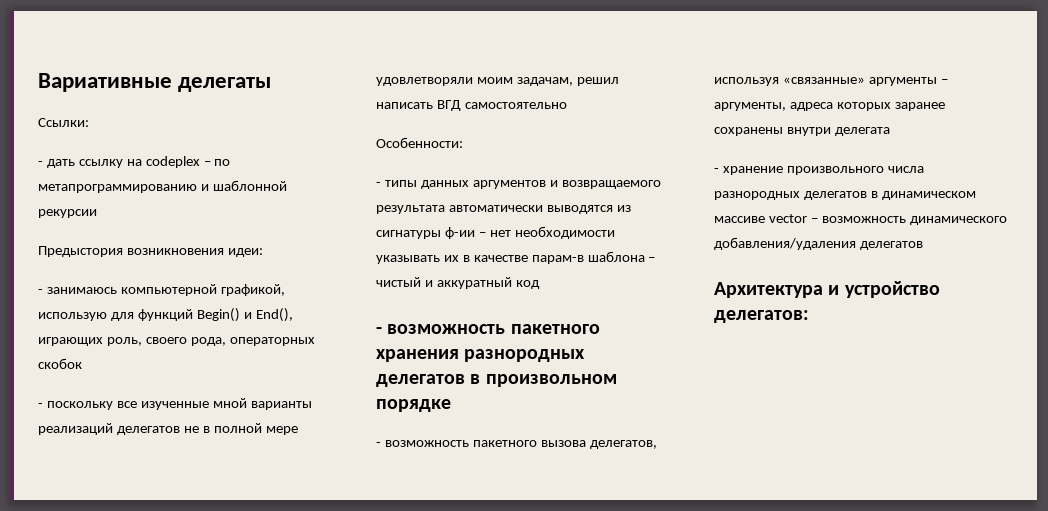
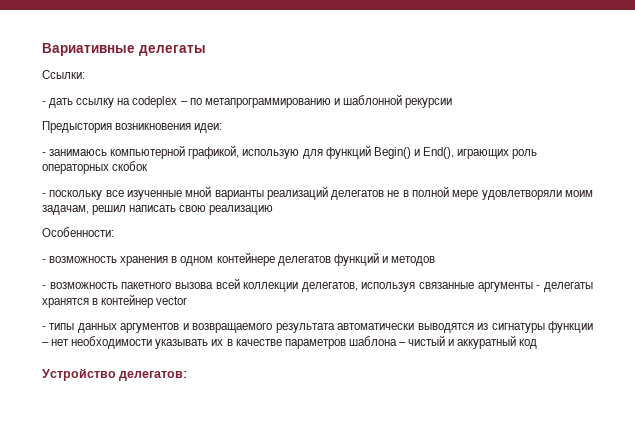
- - занимаюсь компьютерной графикой, использую для функций Begin() и End(), играющих роль, своего рода, операторных скобок
+ - занимаюсь компьютерной графикой, использую для функций Begin() и End(), играющих роль операторных скобок
- - поскольку все изученные мной варианты реализаций делегатов не в полной мере удовлетворяли моим задачам, решил написать ВГД самостоятельно
+ - поскольку все изученные мной варианты реализаций делегатов не в полной мере удовлетворяли моим задачам, решил написать свою реализацию
+ - возможность хранения в одном контейнере делегатов функций и методов
+ - возможность пакетного вызова всей коллекции делегатов, используя связанные аргументы - делегаты хранятся в контейнер vector
- - типы данных аргументов и возвращаемого результата автоматически выводятся из сигнатуры ф-ии – нет необходимости указывать их в качестве парам-в шаблона – чистый и аккуратный код
+ - типы данных аргументов и возвращаемого результата автоматически выводятся из сигнатуры функции – нет необходимости указывать их в качестве параметров шаблона – чистый и аккуратный код
- - возможность пакетного хранения разнородных делегатов в произвольном порядке
- - возможность пакетного вызова делегатов, используя «связанные» аргументы – аргументы, адреса которых заранее сохранены внутри делегата
- - хранение произвольного числа разнородных делегатов в динамическом массиве vector – возможность динамического добавления/удаления делегатов
- Архитектура и устройство делегатов:
+ Устройство делегатов:

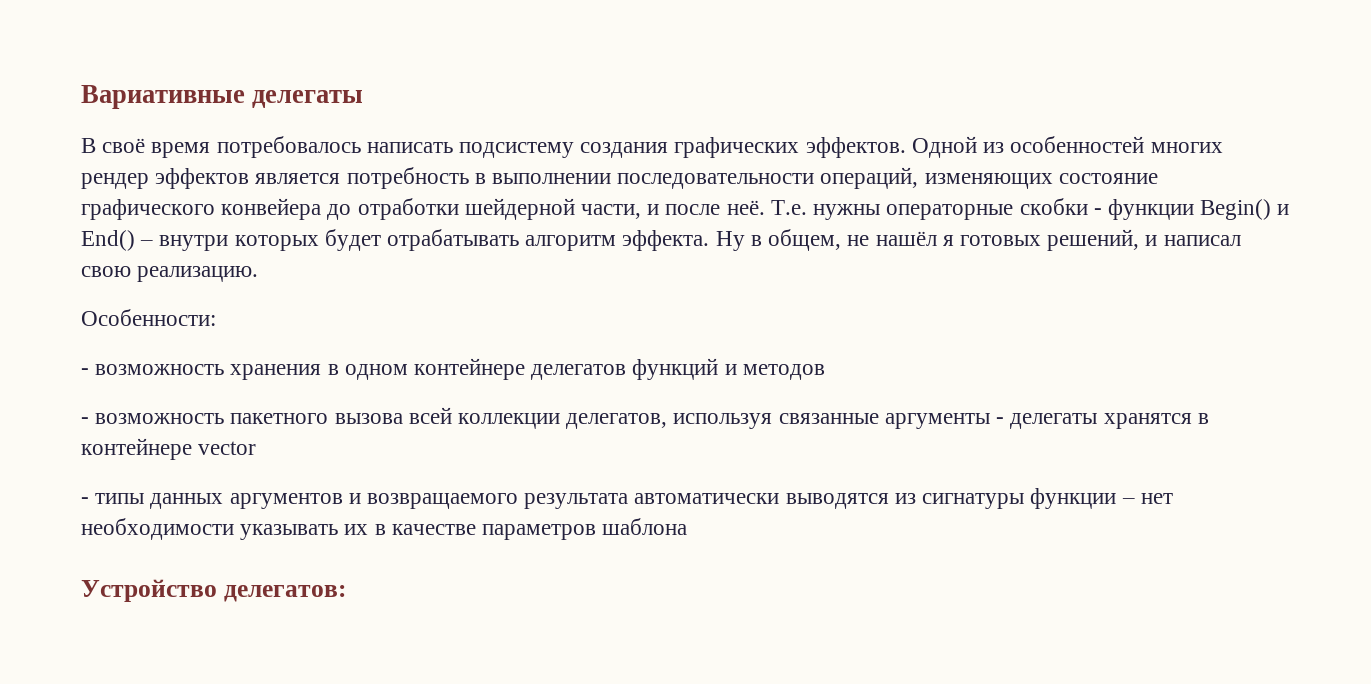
- Ссылки:
- - дать ссылку на codeplex – по метапрограммированию и шаблонной рекурсии
- Предыстория возникновения идеи:
- - занимаюсь компьютерной графикой, использую для функций Begin() и End(), играющих роль операторных скобок
- - поскольку все изученные мной варианты реализаций делегатов не в полной мере удовлетворяли моим задачам, решил написать свою реализацию
+ В своё время потребовалось написать подсистему создания графических эффектов. Одной из особенностей многих рендер эффектов является потребность в выполнении последовательности операций, изменяющих состояние графического конвейера до отработки шейдерной части, и после неё. Т.е. нужны операторные скобки - функции Begin() и End() – внутри которых будет отрабатывать алгоритм эффекта. Ну в общем, не нашёл я готовых решений, и написал свою реализацию.
- - возможность пакетного вызова всей коллекции делегатов, используя связанные аргументы - делегаты хранятся в контейнер vector
+ - возможность пакетного вызова всей коллекции делегатов, используя связанные аргументы - делегаты хранятся в контейнере vector
- - типы данных аргументов и возвращаемого результата автоматически выводятся из сигнатуры функции – нет необходимости указывать их в качестве параметров шаблона – чистый и аккуратный код
+ - типы данных аргументов и возвращаемого результата автоматически выводятся из сигнатуры функции – нет необходимости указывать их в качестве параметров шаблона

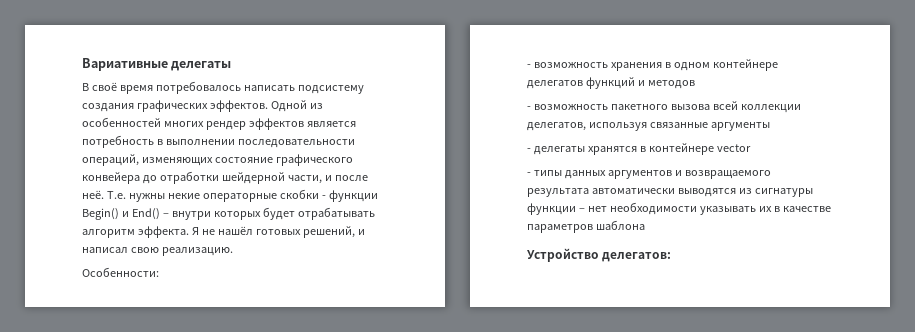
- Т.е. нужны операторные скобки - функции Begin() и End() – внутри которых будет отрабатывать алгоритм эффекта.
+ Т.е. нужны некие операторные скобки - функции Begin() и End() – внутри которых будет отрабатывать алгоритм эффекта.
- Ну в общем, не нашёл я готовых решений, и написал свою реализацию.
+ Я не нашёл готовых решений, и написал свою реализацию.
- - возможность пакетного вызова всей коллекции делегатов, используя связанные аргументы - делегаты хранятся в контейнере vector
+ - возможность пакетного вызова всей коллекции делегатов, используя связанные аргументы
+ - делегаты хранятся в контейнере vector

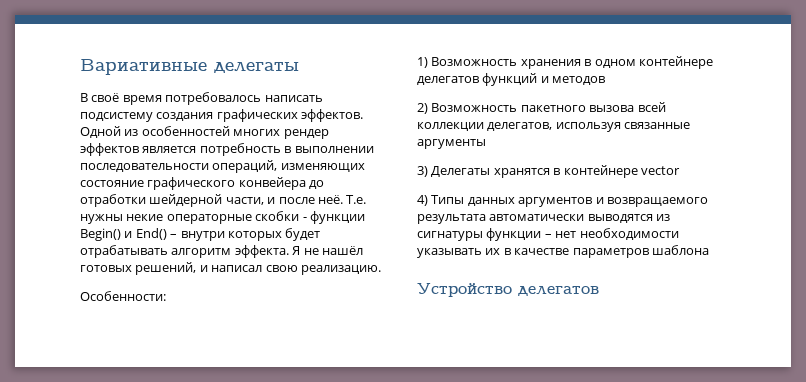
- - возможность хранения в одном контейнере делегатов функций и методов
+ 1) Возможность хранения в одном контейнере делегатов функций и методов
- - возможность пакетного вызова всей коллекции делегатов, используя связанные аргументы
+ 2) Возможность пакетного вызова всей коллекции делегатов, используя связанные аргументы
- - делегаты хранятся в контейнере vector
+ 3) Делегаты хранятся в контейнере vector
- - типы данных аргументов и возвращаемого результата автоматически выводятся из сигнатуры функции – нет необходимости указывать их в качестве параметров шаблона
+ 4) Типы данных аргументов и возвращаемого результата автоматически выводятся из сигнатуры функции – нет необходимости указывать их в качестве параметров шаблона
- Устройство делегатов:
+ Устройство делегатов

